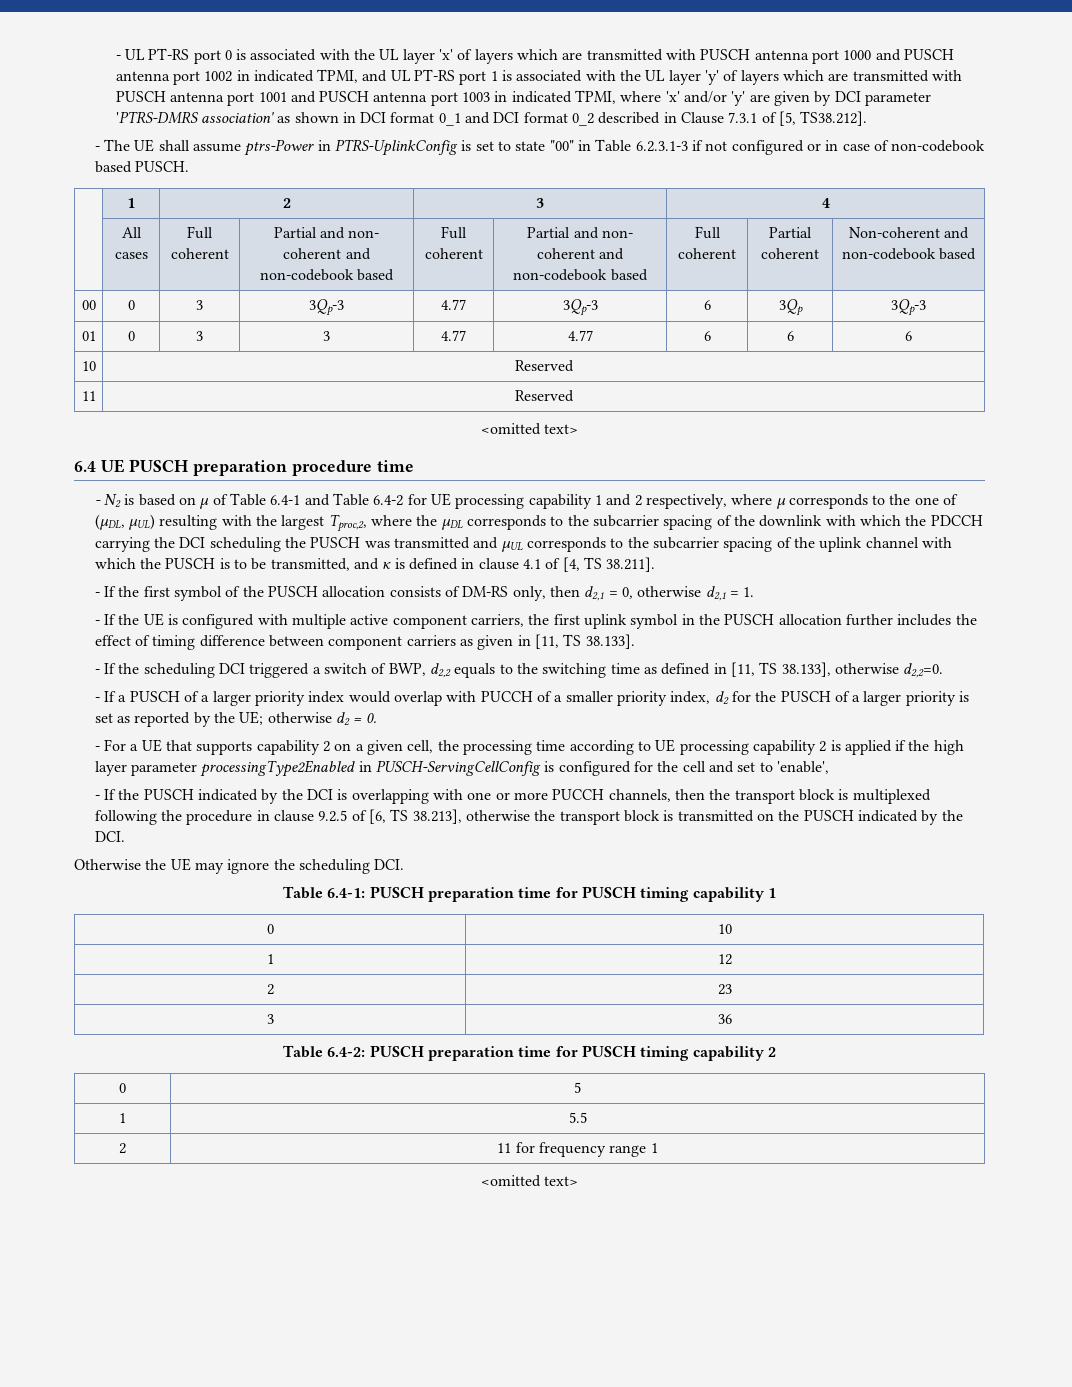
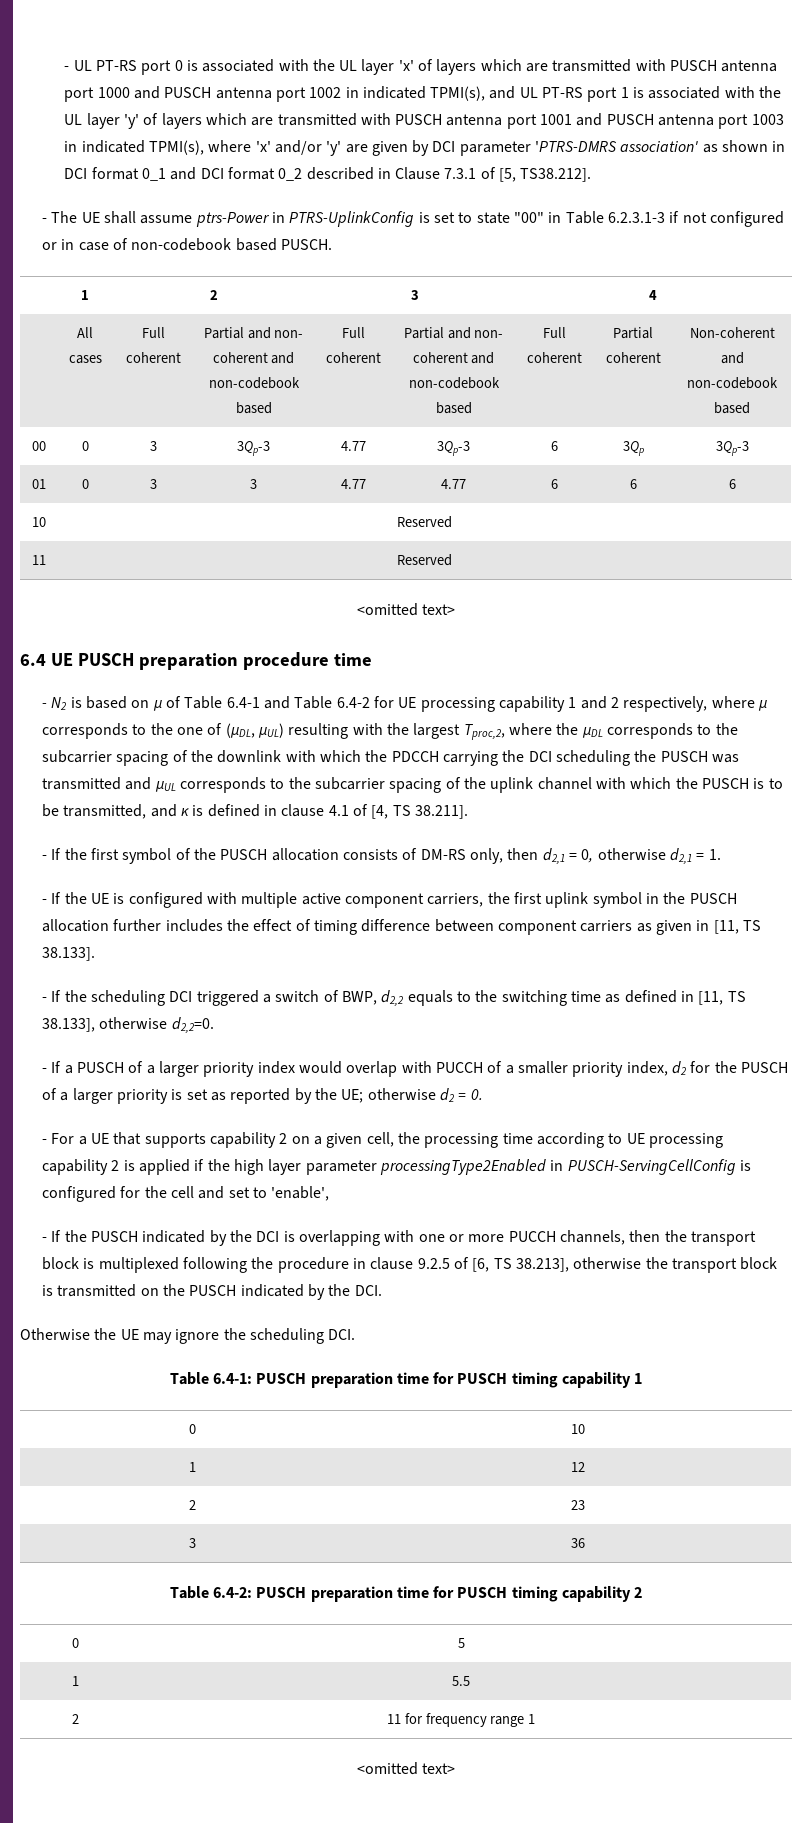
- - UL PT-RS port 0 is associated with the UL layer 'x' of layers which are transmitted with PUSCH antenna port 1000 and PUSCH antenna port 1002 in indicated TPMI, and UL PT-RS port 1 is associated with the UL layer 'y' of layers which are transmitted with PUSCH antenna port 1001 and PUSCH antenna port 1003 in indicated TPMI, where 'x' and/or 'y' are given by DCI parameter 'PTRS-DMRS association' as shown in DCI format 0_1 and DCI format 0_2 described in Clause 7.3.1 of [5, TS38.212].
+ - UL PT-RS port 0 is associated with the UL layer 'x' of layers which are transmitted with PUSCH antenna port 1000 and PUSCH antenna port 1002 in indicated TPMI(s), and UL PT-RS port 1 is associated with the UL layer 'y' of layers which are transmitted with PUSCH antenna port 1001 and PUSCH antenna port 1003 in indicated TPMI(s), where 'x' and/or 'y' are given by DCI parameter 'PTRS-DMRS association' as shown in DCI format 0_1 and DCI format 0_2 described in Clause 7.3.1 of [5, TS38.212].

